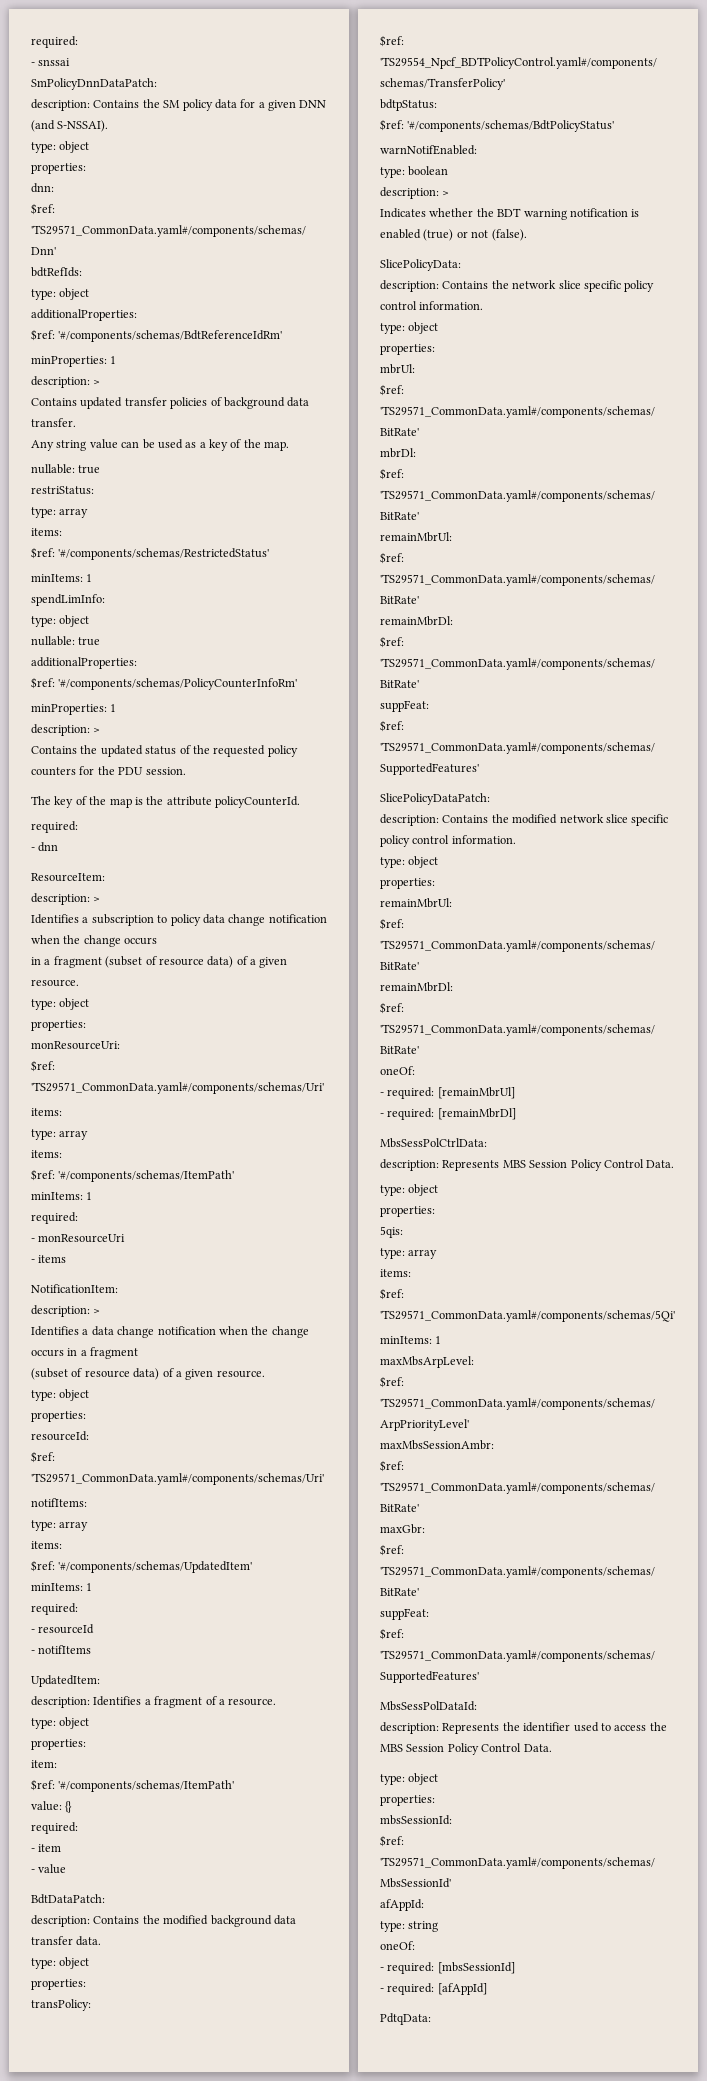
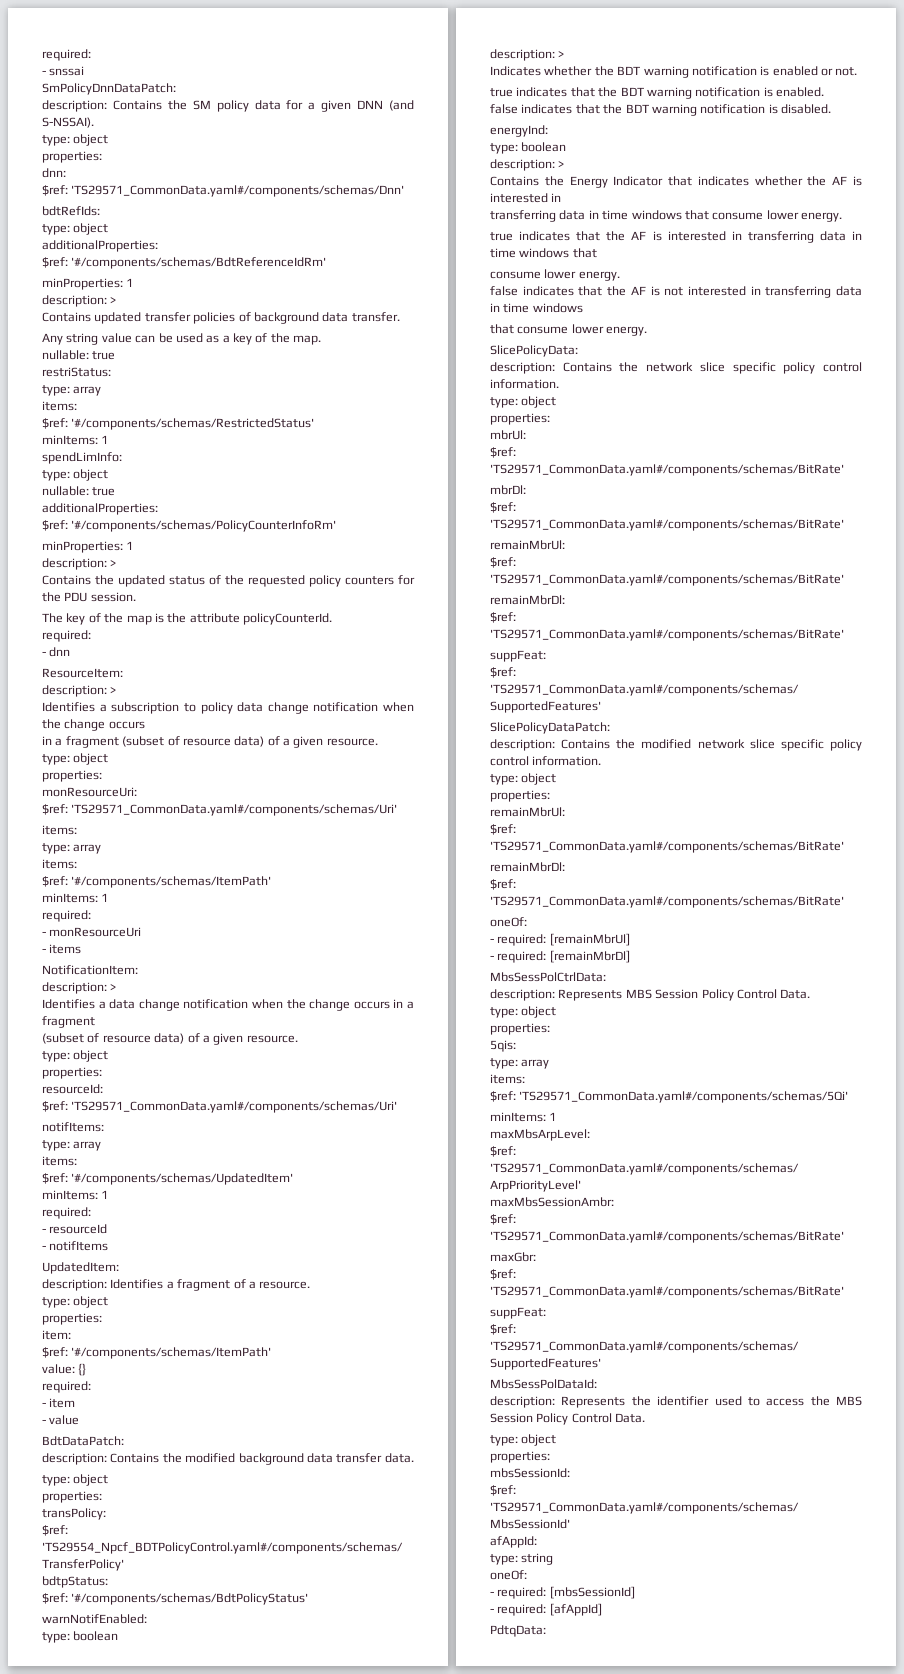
- Indicates whether the BDT warning notification is enabled (true) or not (false).
+ Indicates whether the BDT warning notification is enabled or not.
+ true indicates that the BDT warning notification is enabled.
+ false indicates that the BDT warning notification is disabled.
+ energyInd:
+ type: boolean
+ description: >
+ Contains the Energy Indicator that indicates whether the AF is interested in
+ transferring data in time windows that consume lower energy.
+ true indicates that the AF is interested in transferring data in time windows that
+ consume lower energy.
+ false indicates that the AF is not interested in transferring data in time windows
+ that consume lower energy.

